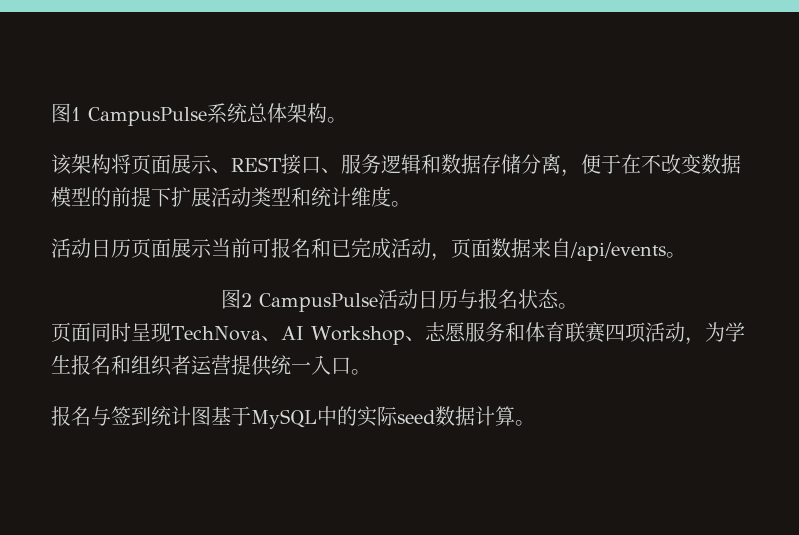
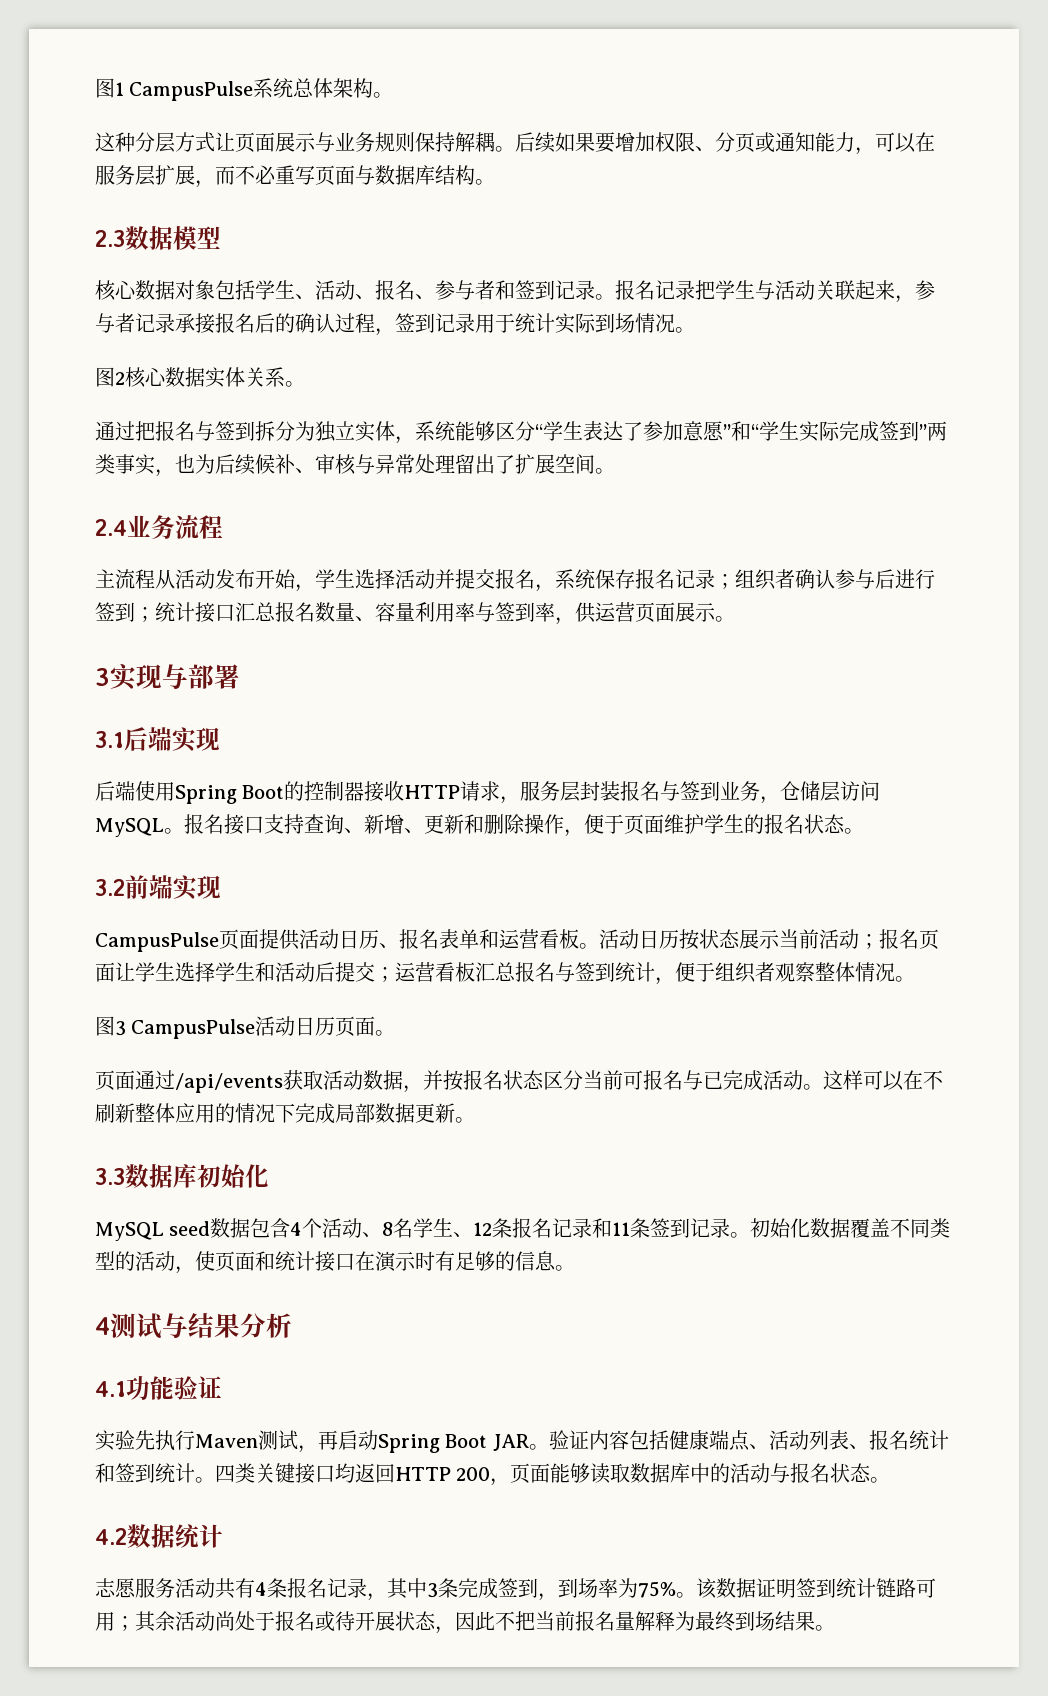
- 该架构将页面展示、REST接口、服务逻辑和数据存储分离，便于在不改变数据模型的前提下扩展活动类型和统计维度。
- 活动日历页面展示当前可报名和已完成活动，页面数据来自/api/events。
- 图2 CampusPulse活动日历与报名状态。
- 页面同时呈现TechNova、AI Workshop、志愿服务和体育联赛四项活动，为学生报名和组织者运营提供统一入口。
- 报名与签到统计图基于MySQL中的实际seed数据计算。
+ 这种分层方式让页面展示与业务规则保持解耦。后续如果要增加权限、分页或通知能力，可以在服务层扩展，而不必重写页面与数据库结构。
+ 2.3数据模型
+ 核心数据对象包括学生、活动、报名、参与者和签到记录。报名记录把学生与活动关联起来，参与者记录承接报名后的确认过程，签到记录用于统计实际到场情况。
+ 图2核心数据实体关系。
+ 通过把报名与签到拆分为独立实体，系统能够区分“学生表达了参加意愿”和“学生实际完成签到”两类事实，也为后续候补、审核与异常处理留出了扩展空间。
+ 2.4业务流程
+ 主流程从活动发布开始，学生选择活动并提交报名，系统保存报名记录；组织者确认参与后进行签到；统计接口汇总报名数量、容量利用率与签到率，供运营页面展示。
+ 3实现与部署
+ 3.1后端实现
+ 后端使用Spring Boot的控制器接收HTTP请求，服务层封装报名与签到业务，仓储层访问MySQL。报名接口支持查询、新增、更新和删除操作，便于页面维护学生的报名状态。
+ 3.2前端实现
+ CampusPulse页面提供活动日历、报名表单和运营看板。活动日历按状态展示当前活动；报名页面让学生选择学生和活动后提交；运营看板汇总报名与签到统计，便于组织者观察整体情况。
+ 图3 CampusPulse活动日历页面。
+ 页面通过/api/events获取活动数据，并按报名状态区分当前可报名与已完成活动。这样可以在不刷新整体应用的情况下完成局部数据更新。
+ 3.3数据库初始化
+ MySQL seed数据包含4个活动、8名学生、12条报名记录和11条签到记录。初始化数据覆盖不同类型的活动，使页面和统计接口在演示时有足够的信息。
+ 4测试与结果分析
+ 4.1功能验证
+ 实验先执行Maven测试，再启动Spring Boot JAR。验证内容包括健康端点、活动列表、报名统计和签到统计。四类关键接口均返回HTTP 200，页面能够读取数据库中的活动与报名状态。
+ 4.2数据统计
+ 志愿服务活动共有4条报名记录，其中3条完成签到，到场率为75%。该数据证明签到统计链路可用；其余活动尚处于报名或待开展状态，因此不把当前报名量解释为最终到场结果。

